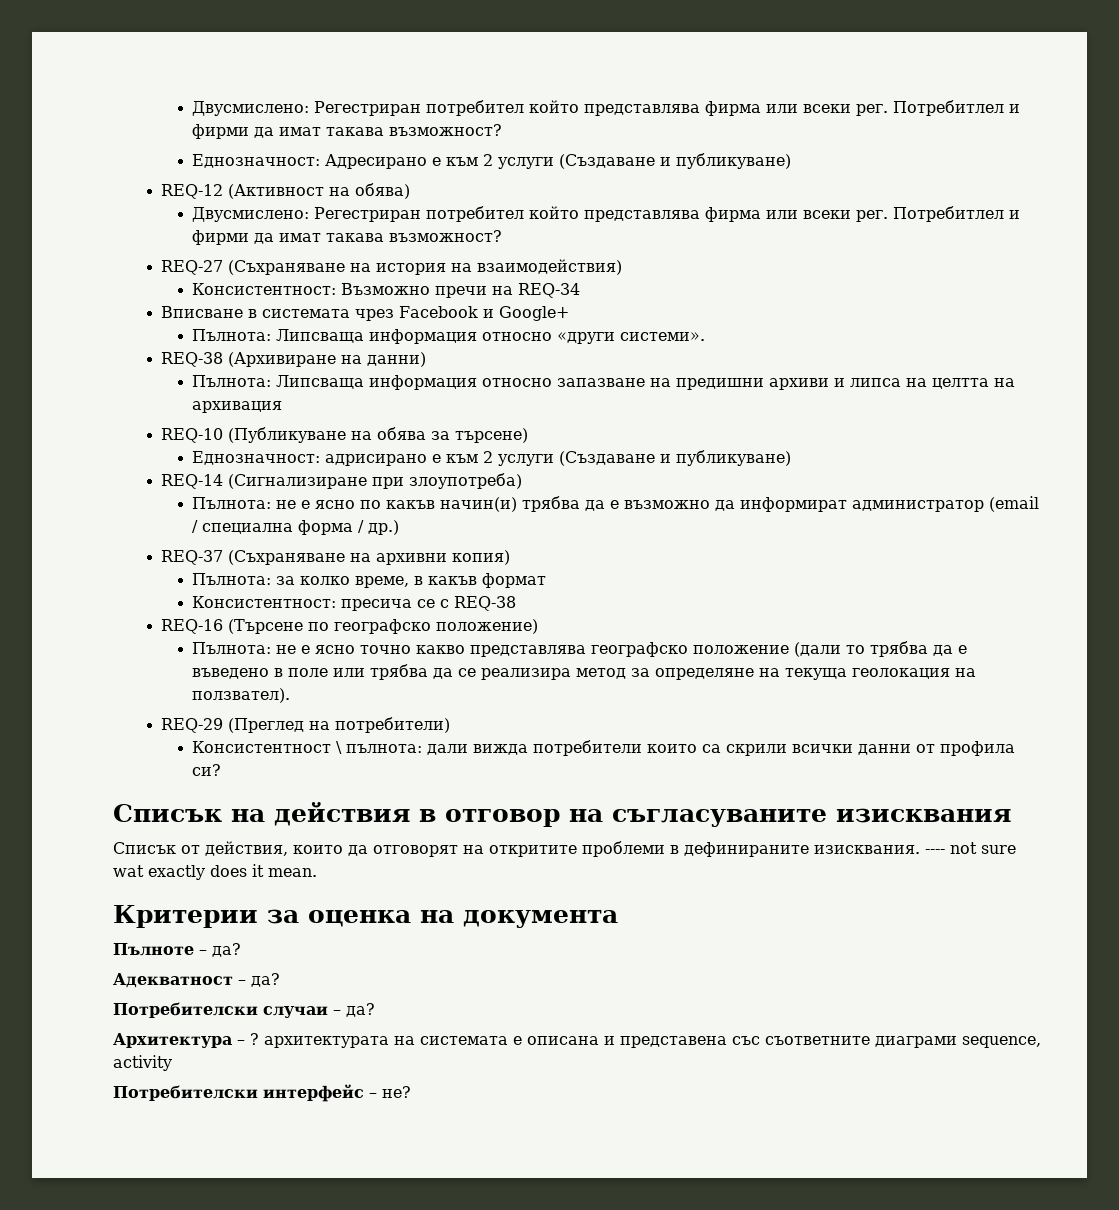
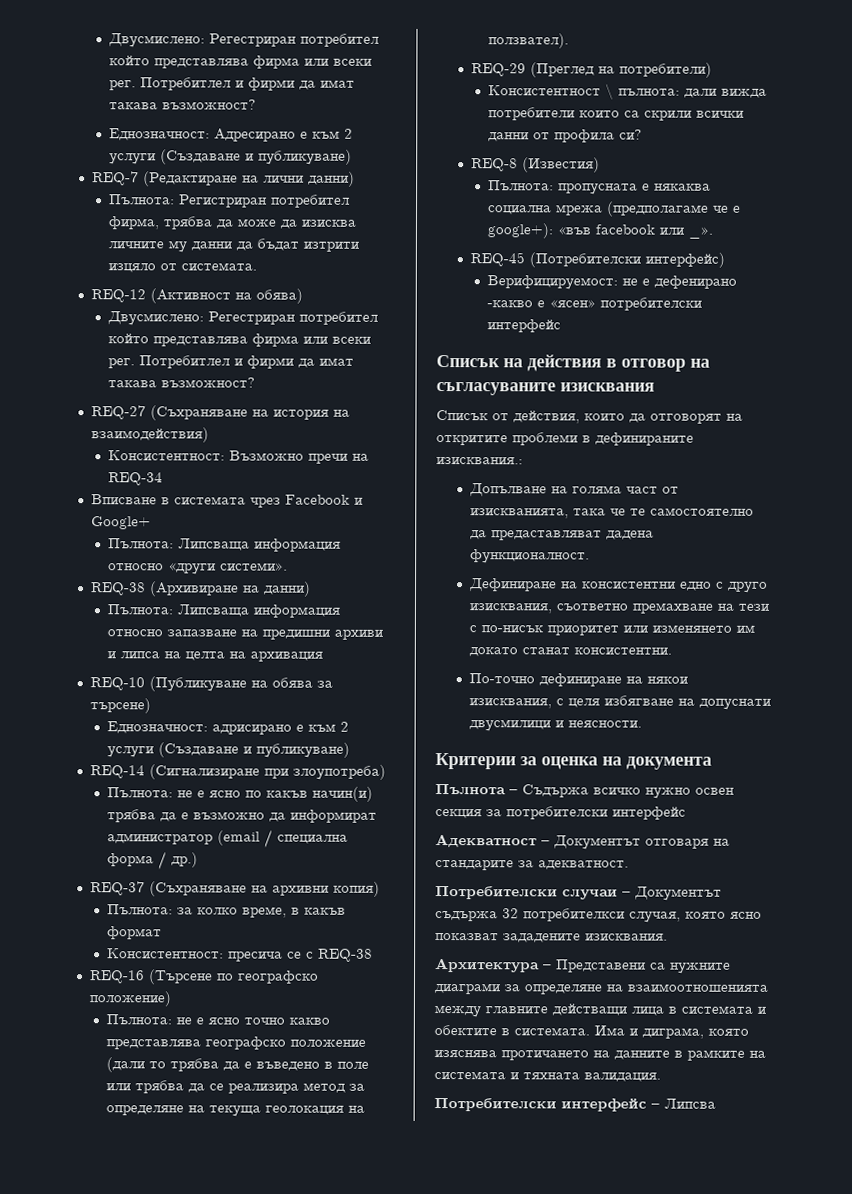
+ REQ-7 (Редактиране на лични данни)
+ Пълнота: Регистриран потребител фирма, трябва да може да изисква личните му данни да бъдат изтрити изцяло от системата.
- Пълнота: Липсваща информация относно запазване на предишни архиви и липса на целтта на архивация
+ Пълнота: Липсваща информация относно запазване на предишни архиви и липса на целта на архивация
+ REQ-8 (Известия)
+ Пълнота: пропусната е някаква социална мрежа (предполагаме че е google+): «във facebook или _».
+ REQ-45 (Потребителски интерфейс)
+ Верифицируемост: не е дефенирано -какво е «ясен» потребителски интерфейс
- Списък от действия, които да отговорят на откритите проблеми в дефинираните изисквания. ---- not sure wat exactly does it mean.
+ Списък от действия, които да отговорят на откритите проблеми в дефинираните изисквания.:
+ Допълване на голяма част от изискванията, така че те самостоятелно да предаставляват дадена функционалност.
+ Дефиниране на консистентни едно с друго изисквания, съответно премахване на тези с по-нисък приоритет или изменянето им докато станат консистентни.
+ По-точно дефиниране на някои изисквания, с целя избягване на допуснати двусмилици и неясности.
- Пълноте – да?
- Адекватност – да?
- Потребителски случаи – да?
- Архитектура – ? архитектурата на системата е описана и представена със съответните диаграми sequence, activity
+ Пълнота – Съдържа всичко нужно освен секция за потребителски интерфейс
+ Адекватност – Документът отговаря на стандарите за адекватност.
+ Потребителски случаи – Документът съдържа 32 потребителкси случая, която ясно показват зададените изисквания.
+ Архитектура – Представени са нужните диаграми за определяне на взаимоотношенията между главните действащи лица в системата и обектите в системата. Има и диграма, която изяснява протичането на данните в рамките на системата и тяхната валидация.
- Потребителски интерфейс – не?
+ Потребителски интерфейс – Липсва

